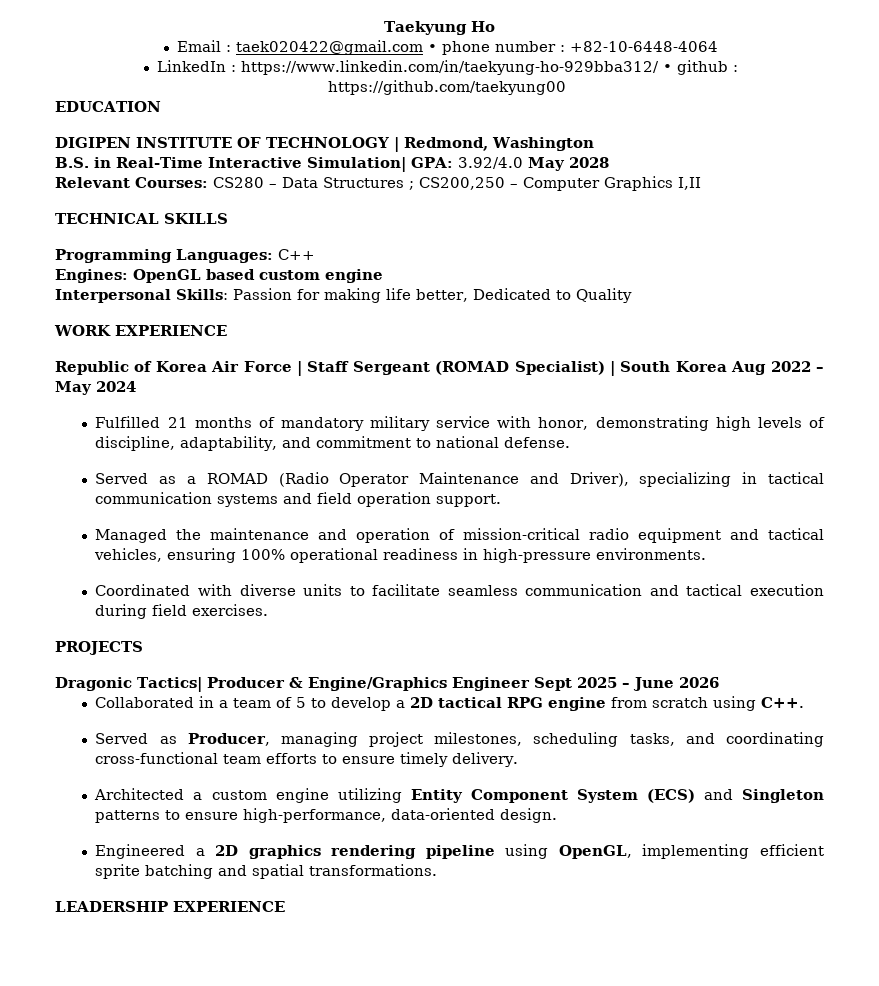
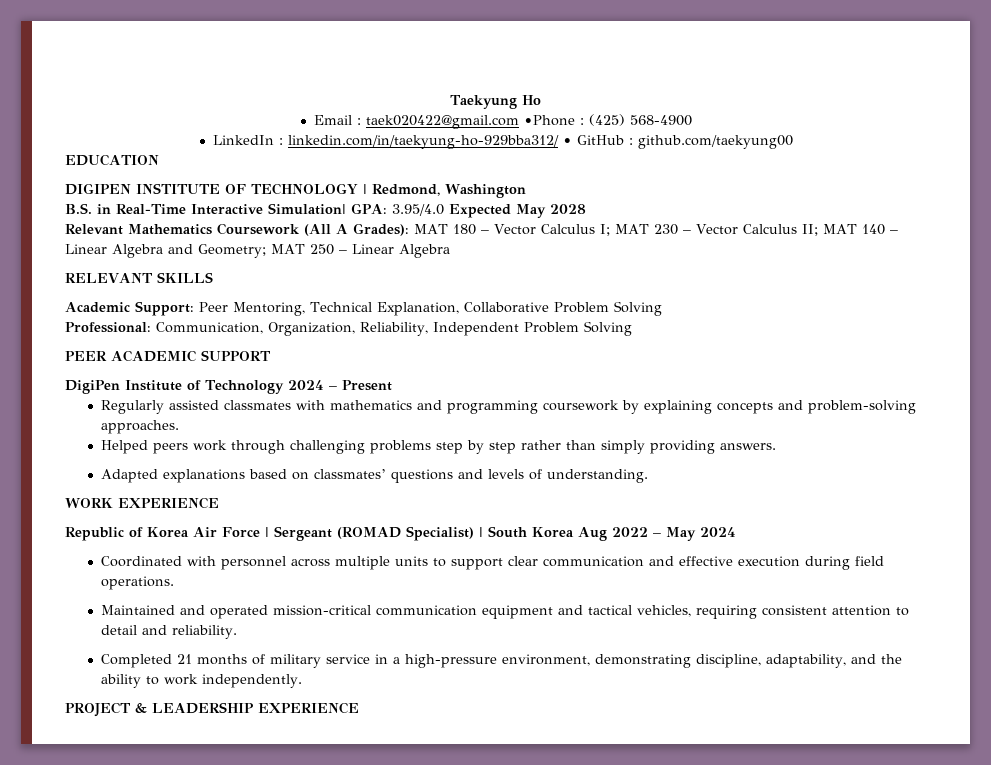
- Email : taek020422@gmail.com • phone number : +82-10-6448-4064
- LinkedIn : https://www.linkedin.com/in/taekyung-ho-929bba312/ • github : https://github.com/taekyung00
+ Email : taek020422@gmail.com •Phone : (425) 568-4900
+ LinkedIn : linkedin.com/in/taekyung-ho-929bba312/ • GitHub : github.com/taekyung00
- B.S. in Real-Time Interactive Simulation| GPA: 3.92/4.0 May 2028
+ B.S. in Real-Time Interactive Simulation| GPA: 3.95/4.0 Expected May 2028
- Relevant Courses: CS280 – Data Structures ; CS200,250 – Computer Graphics I,II
- TECHNICAL SKILLS
- Programming Languages: C++
- Engines: OpenGL based custom engine
- Interpersonal Skills: Passion for making life better, Dedicated to Quality
+ Relevant Mathematics Coursework (All A Grades): MAT 180 – Vector Calculus I; MAT 230 – Vector Calculus II; MAT 140 – Linear Algebra and Geometry; MAT 250 – Linear Algebra
+ RELEVANT SKILLS
+ Academic Support: Peer Mentoring, Technical Explanation, Collaborative Problem Solving
+ Professional: Communication, Organization, Reliability, Independent Problem Solving
+ PEER ACADEMIC SUPPORT
+ DigiPen Institute of Technology 2024 – Present
+ Regularly assisted classmates with mathematics and programming coursework by explaining concepts and problem-solving approaches.
+ Helped peers work through challenging problems step by step rather than simply providing answers.
+ Adapted explanations based on classmates’ questions and levels of understanding.
- Republic of Korea Air Force | Staff Sergeant (ROMAD Specialist) | South Korea Aug 2022 – May 2024
+ Republic of Korea Air Force | Sergeant (ROMAD Specialist) | South Korea Aug 2022 – May 2024
- Fulfilled 21 months of mandatory military service with honor, demonstrating high levels of discipline, adaptability, and commitment to national defense.
- Served as a ROMAD (Radio Operator Maintenance and Driver), specializing in tactical communication systems and field operation support.
- Managed the maintenance and operation of mission-critical radio equipment and tactical vehicles, ensuring 100% operational readiness in high-pressure environments.
- Coordinated with diverse units to facilitate seamless communication and tactical execution during field exercises.
- PROJECTS
- Dragonic Tactics| Producer & Engine/Graphics Engineer Sept 2025 – June 2026
- Collaborated in a team of 5 to develop a 2D tactical RPG engine from scratch using C++.
- Served as Producer, managing project milestones, scheduling tasks, and coordinating cross-functional team efforts to ensure timely delivery.
- Architected a custom engine utilizing Entity Component System (ECS) and Singleton patterns to ensure high-performance, data-oriented design.
- Engineered a 2D graphics rendering pipeline using OpenGL, implementing efficient sprite batching and spatial transformations.
- LEADERSHIP EXPERIENCE
+ Coordinated with personnel across multiple units to support clear communication and effective execution during field operations.
+ Maintained and operated mission-critical communication equipment and tactical vehicles, requiring consistent attention to detail and reliability.
+ Completed 21 months of military service in a high-pressure environment, demonstrating discipline, adaptability, and the ability to work independently.
+ PROJECT & LEADERSHIP EXPERIENCE

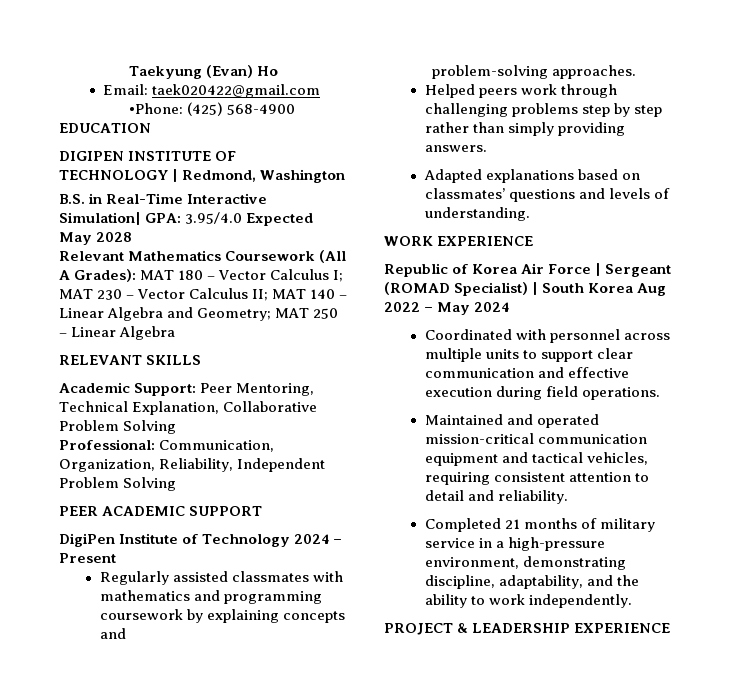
- Taekyung Ho
+ Taekyung (Evan) Ho
- Email : taek020422@gmail.com •Phone : (425) 568-4900
- LinkedIn : linkedin.com/in/taekyung-ho-929bba312/ • GitHub : github.com/taekyung00
+ Email: taek020422@gmail.com •Phone: (425) 568-4900
- Regularly assisted classmates with mathematics and programming coursework by explaining concepts and problem-solving approaches.
+ Regularly assisted classmates with mathematics and programming coursework by explaining concepts and
+ problem-solving approaches.

